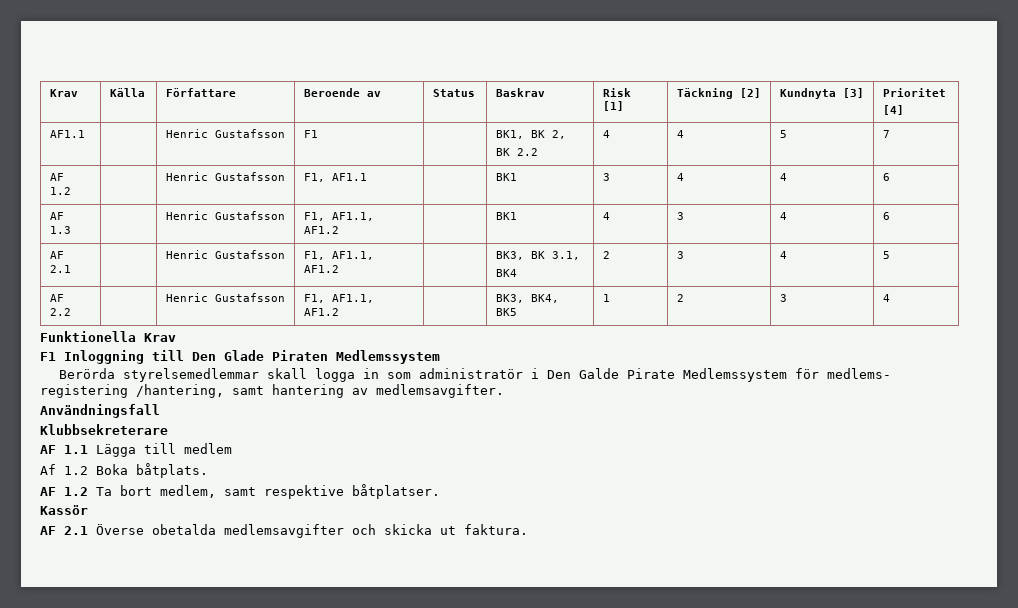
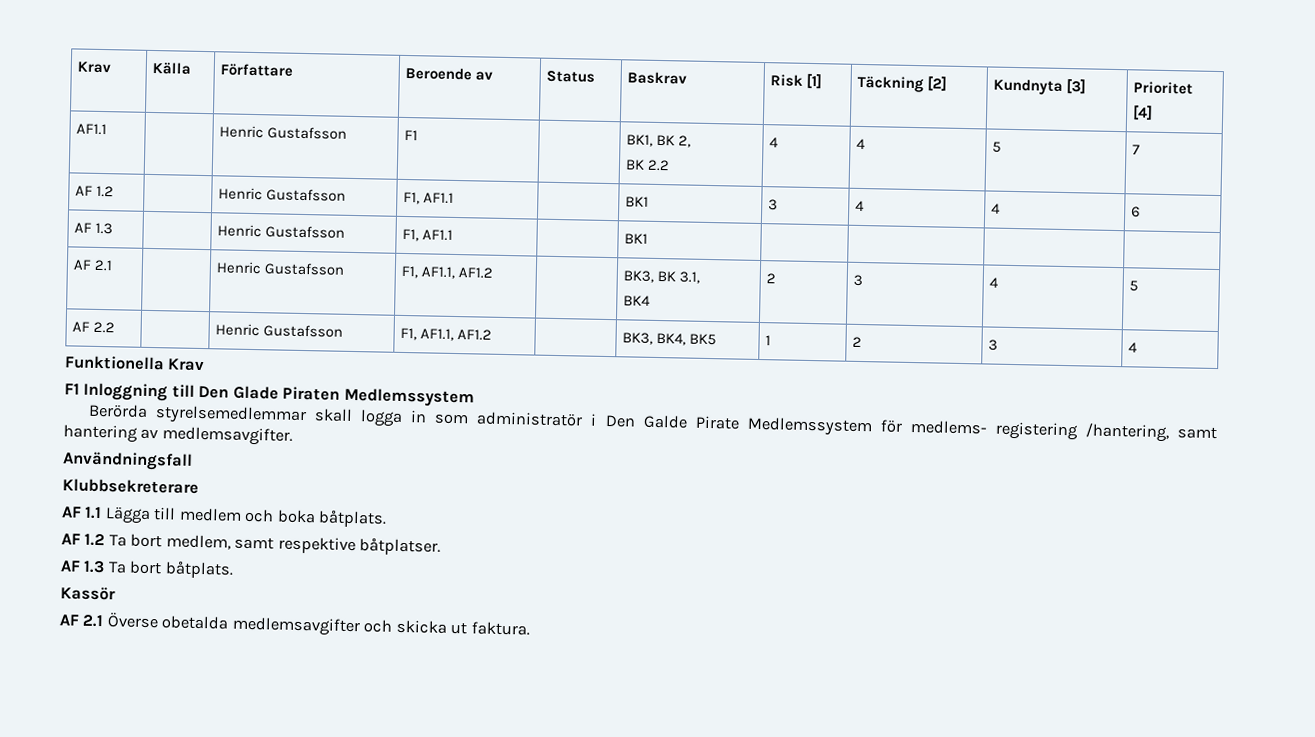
- AF 1.3 | | Henric Gustafsson | F1, AF1.1, AF1.2 | | BK1 | 4 | 3 | 4 | 6
+ AF 1.3 | | Henric Gustafsson | F1, AF1.1 | | BK1 | | | |
- AF 1.1 Lägga till medlem
- Af 1.2 Boka båtplats.
+ AF 1.1 Lägga till medlem och boka båtplats.
+ AF 1.3 Ta bort båtplats.

